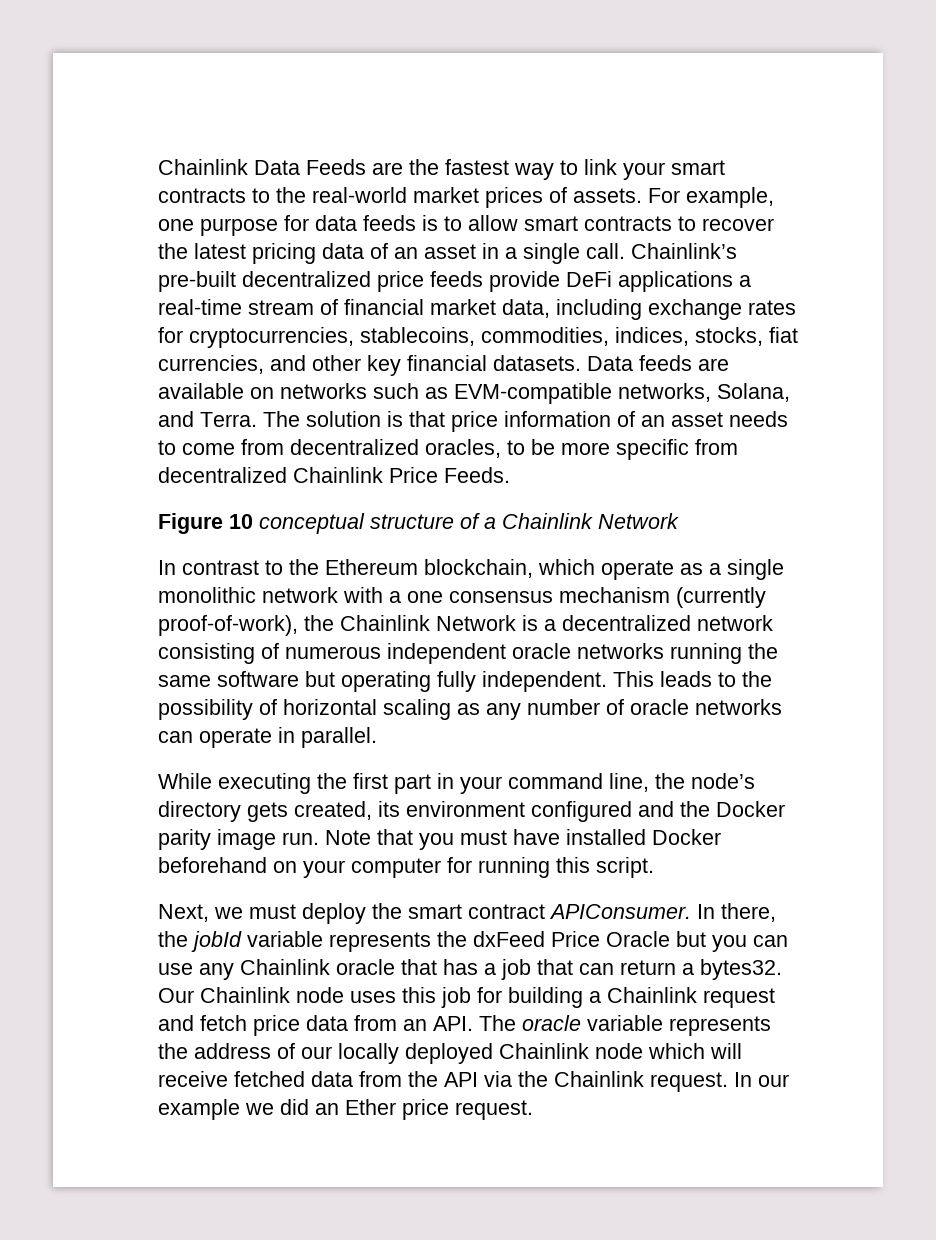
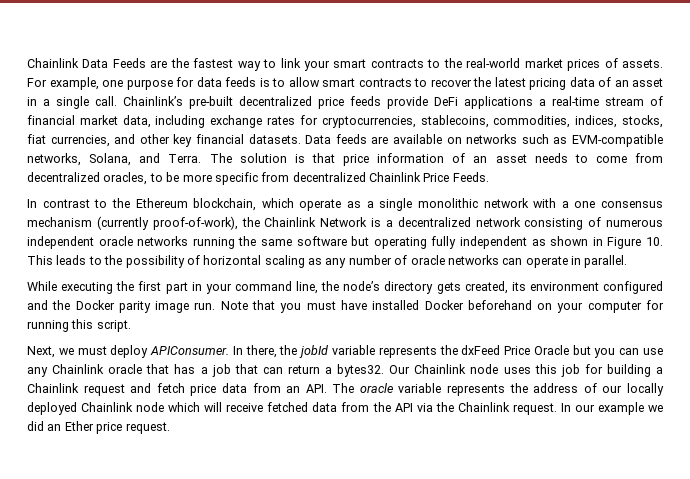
- Figure 10 conceptual structure of a Chainlink Network
- In contrast to the Ethereum blockchain, which operate as a single monolithic network with a one consensus mechanism (currently proof-of-work), the Chainlink Network is a decentralized network consisting of numerous independent oracle networks running the same software but operating fully independent. This leads to the possibility of horizontal scaling as any number of oracle networks can operate in parallel.
+ In contrast to the Ethereum blockchain, which operate as a single monolithic network with a one consensus mechanism (currently proof-of-work), the Chainlink Network is a decentralized network consisting of numerous independent oracle networks running the same software but operating fully independent as shown in Figure 10. This leads to the possibility of horizontal scaling as any number of oracle networks can operate in parallel.
- Next, we must deploy the smart contract APIConsumer.
+ Next, we must deploy APIConsumer.

